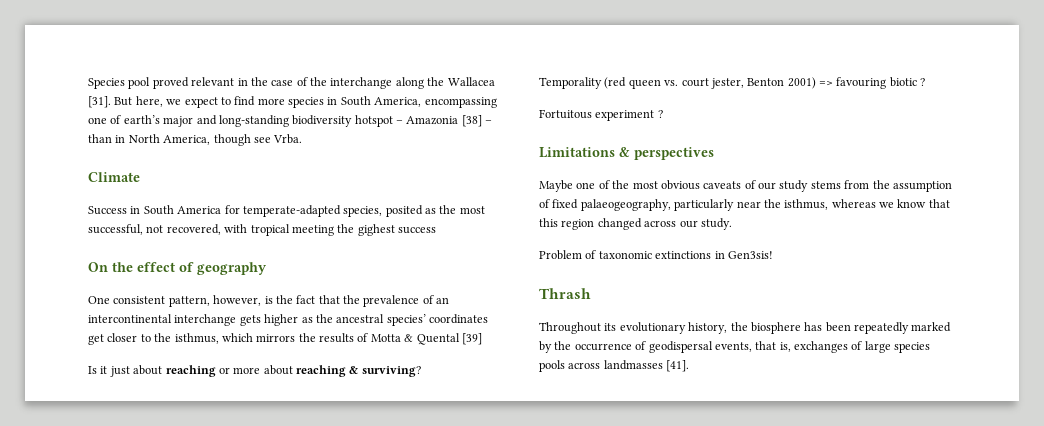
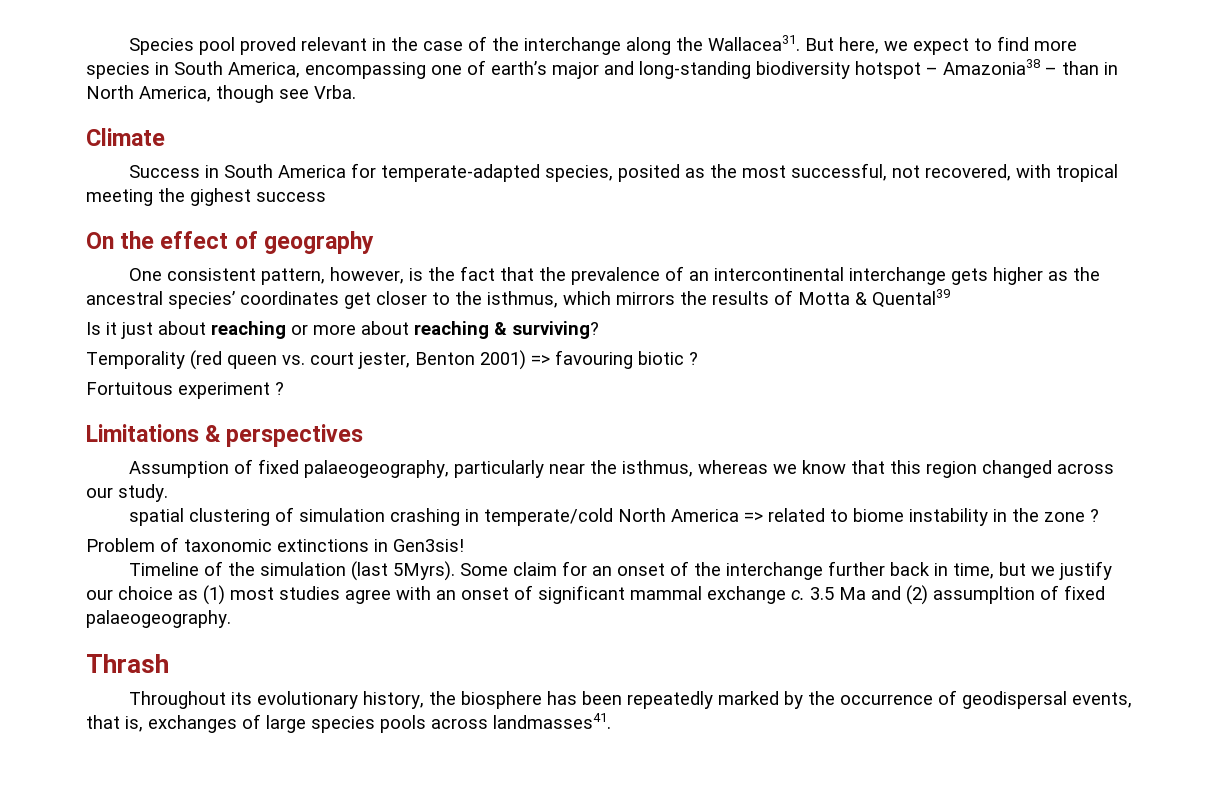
- Species pool proved relevant in the case of the interchange along the Wallacea [31].
+ Species pool proved relevant in the case of the interchange along the Wallacea31.
- But here, we expect to find more species in South America, encompassing one of earth’s major and long-standing biodiversity hotspot – Amazonia [38] – than in North America, though see Vrba.
+ But here, we expect to find more species in South America, encompassing one of earth’s major and long-standing biodiversity hotspot – Amazonia38 – than in North America, though see Vrba.
- One consistent pattern, however, is the fact that the prevalence of an intercontinental interchange gets higher as the ancestral species’ coordinates get closer to the isthmus, which mirrors the results of Motta & Quental [39]
+ One consistent pattern, however, is the fact that the prevalence of an intercontinental interchange gets higher as the ancestral species’ coordinates get closer to the isthmus, which mirrors the results of Motta & Quental39
- Maybe one of the most obvious caveats of our study stems from the assumption of fixed palaeogeography, particularly near the isthmus, whereas we know that this region changed across our study.
+ Assumption of fixed palaeogeography, particularly near the isthmus, whereas we know that this region changed across our study.
+ spatial clustering of simulation crashing in temperate/cold North America => related to biome instability in the zone ?
+ Timeline of the simulation (last 5Myrs). Some claim for an onset of the interchange further back in time, but we justify our choice as (1) most studies agree with an onset of significant mammal exchange c. 3.5 Ma and (2) assumpltion of fixed palaeogeography.
- Throughout its evolutionary history, the biosphere has been repeatedly marked by the occurrence of geodispersal events, that is, exchanges of large species pools across landmasses [41].
+ Throughout its evolutionary history, the biosphere has been repeatedly marked by the occurrence of geodispersal events, that is, exchanges of large species pools across landmasses41.

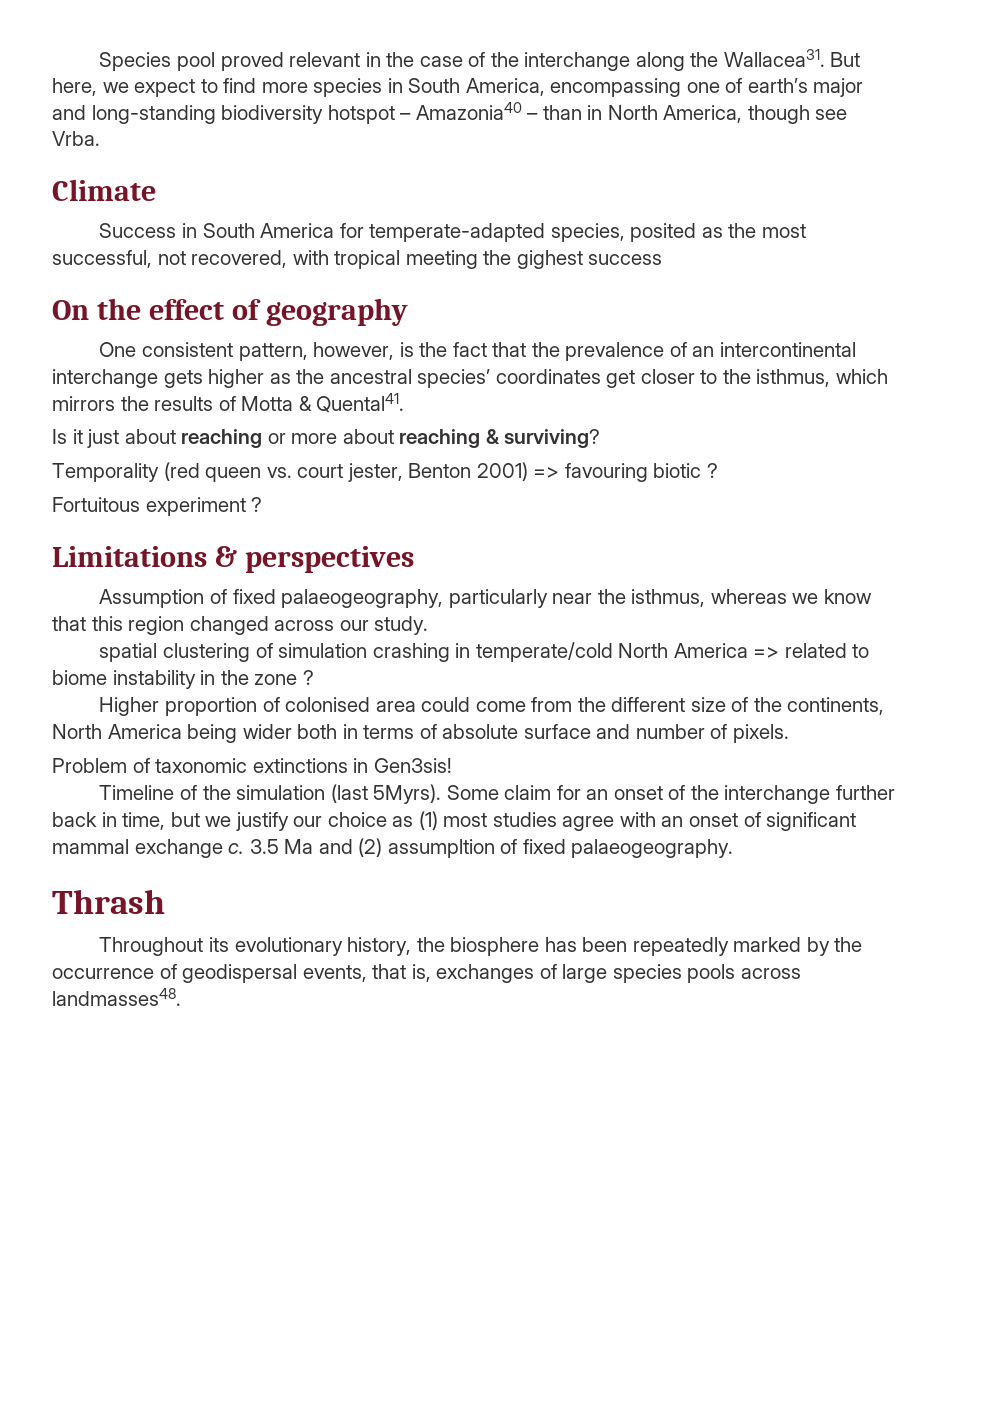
- But here, we expect to find more species in South America, encompassing one of earth’s major and long-standing biodiversity hotspot – Amazonia38 – than in North America, though see Vrba.
+ But here, we expect to find more species in South America, encompassing one of earth’s major and long-standing biodiversity hotspot – Amazonia40 – than in North America, though see Vrba.
- One consistent pattern, however, is the fact that the prevalence of an intercontinental interchange gets higher as the ancestral species’ coordinates get closer to the isthmus, which mirrors the results of Motta & Quental39
+ One consistent pattern, however, is the fact that the prevalence of an intercontinental interchange gets higher as the ancestral species’ coordinates get closer to the isthmus, which mirrors the results of Motta & Quental41.
+ Higher proportion of colonised area could come from the different size of the continents, North America being wider both in terms of absolute surface and number of pixels.
- Throughout its evolutionary history, the biosphere has been repeatedly marked by the occurrence of geodispersal events, that is, exchanges of large species pools across landmasses41.
+ Throughout its evolutionary history, the biosphere has been repeatedly marked by the occurrence of geodispersal events, that is, exchanges of large species pools across landmasses48.

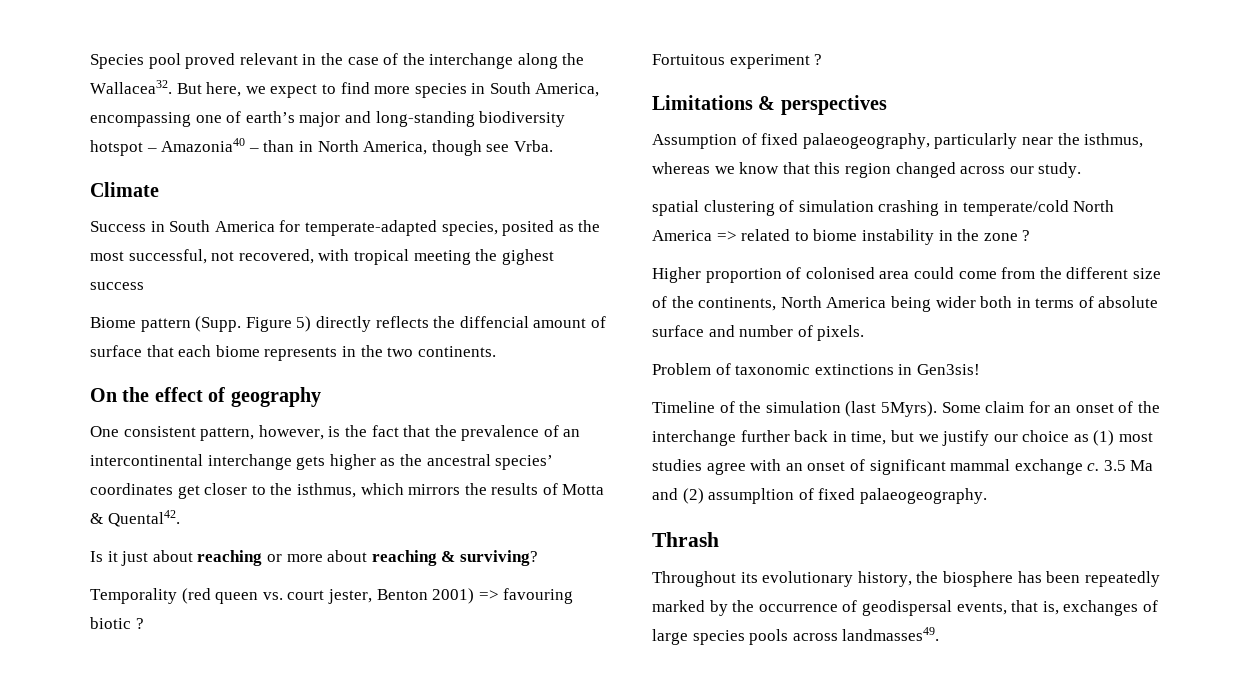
- Species pool proved relevant in the case of the interchange along the Wallacea31.
+ Species pool proved relevant in the case of the interchange along the Wallacea32.
+ Biome pattern (Supp. Figure 5) directly reflects the diffencial amount of surface that each biome represents in the two continents.
- One consistent pattern, however, is the fact that the prevalence of an intercontinental interchange gets higher as the ancestral species’ coordinates get closer to the isthmus, which mirrors the results of Motta & Quental41.
+ One consistent pattern, however, is the fact that the prevalence of an intercontinental interchange gets higher as the ancestral species’ coordinates get closer to the isthmus, which mirrors the results of Motta & Quental42.
- Throughout its evolutionary history, the biosphere has been repeatedly marked by the occurrence of geodispersal events, that is, exchanges of large species pools across landmasses48.
+ Throughout its evolutionary history, the biosphere has been repeatedly marked by the occurrence of geodispersal events, that is, exchanges of large species pools across landmasses49.

